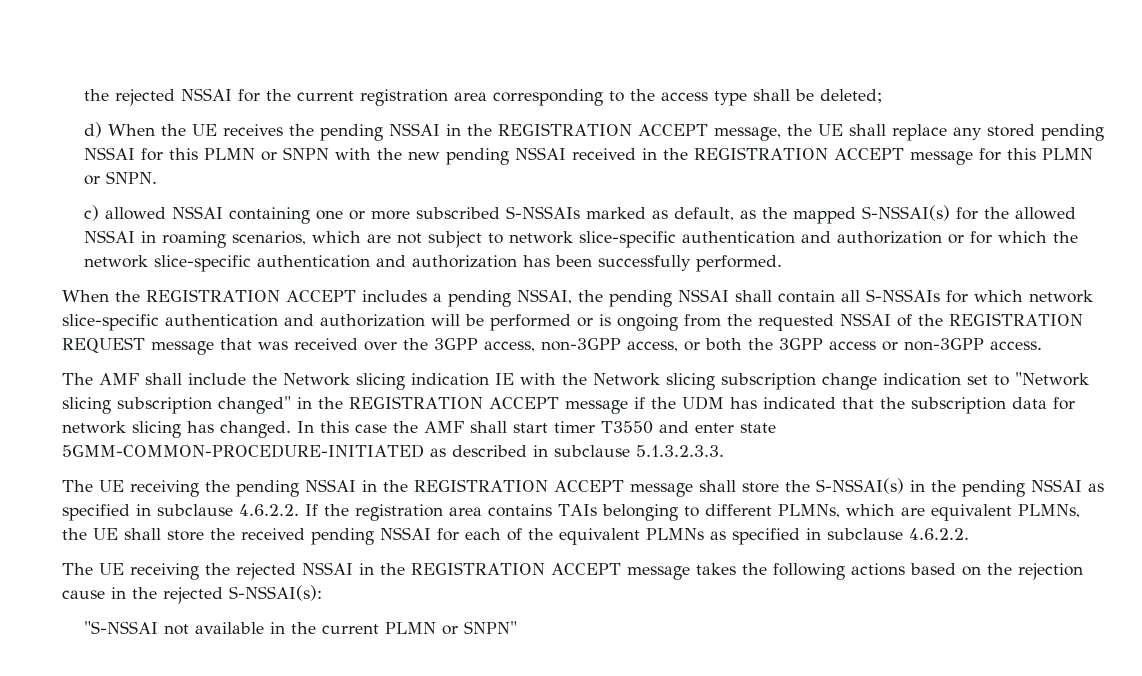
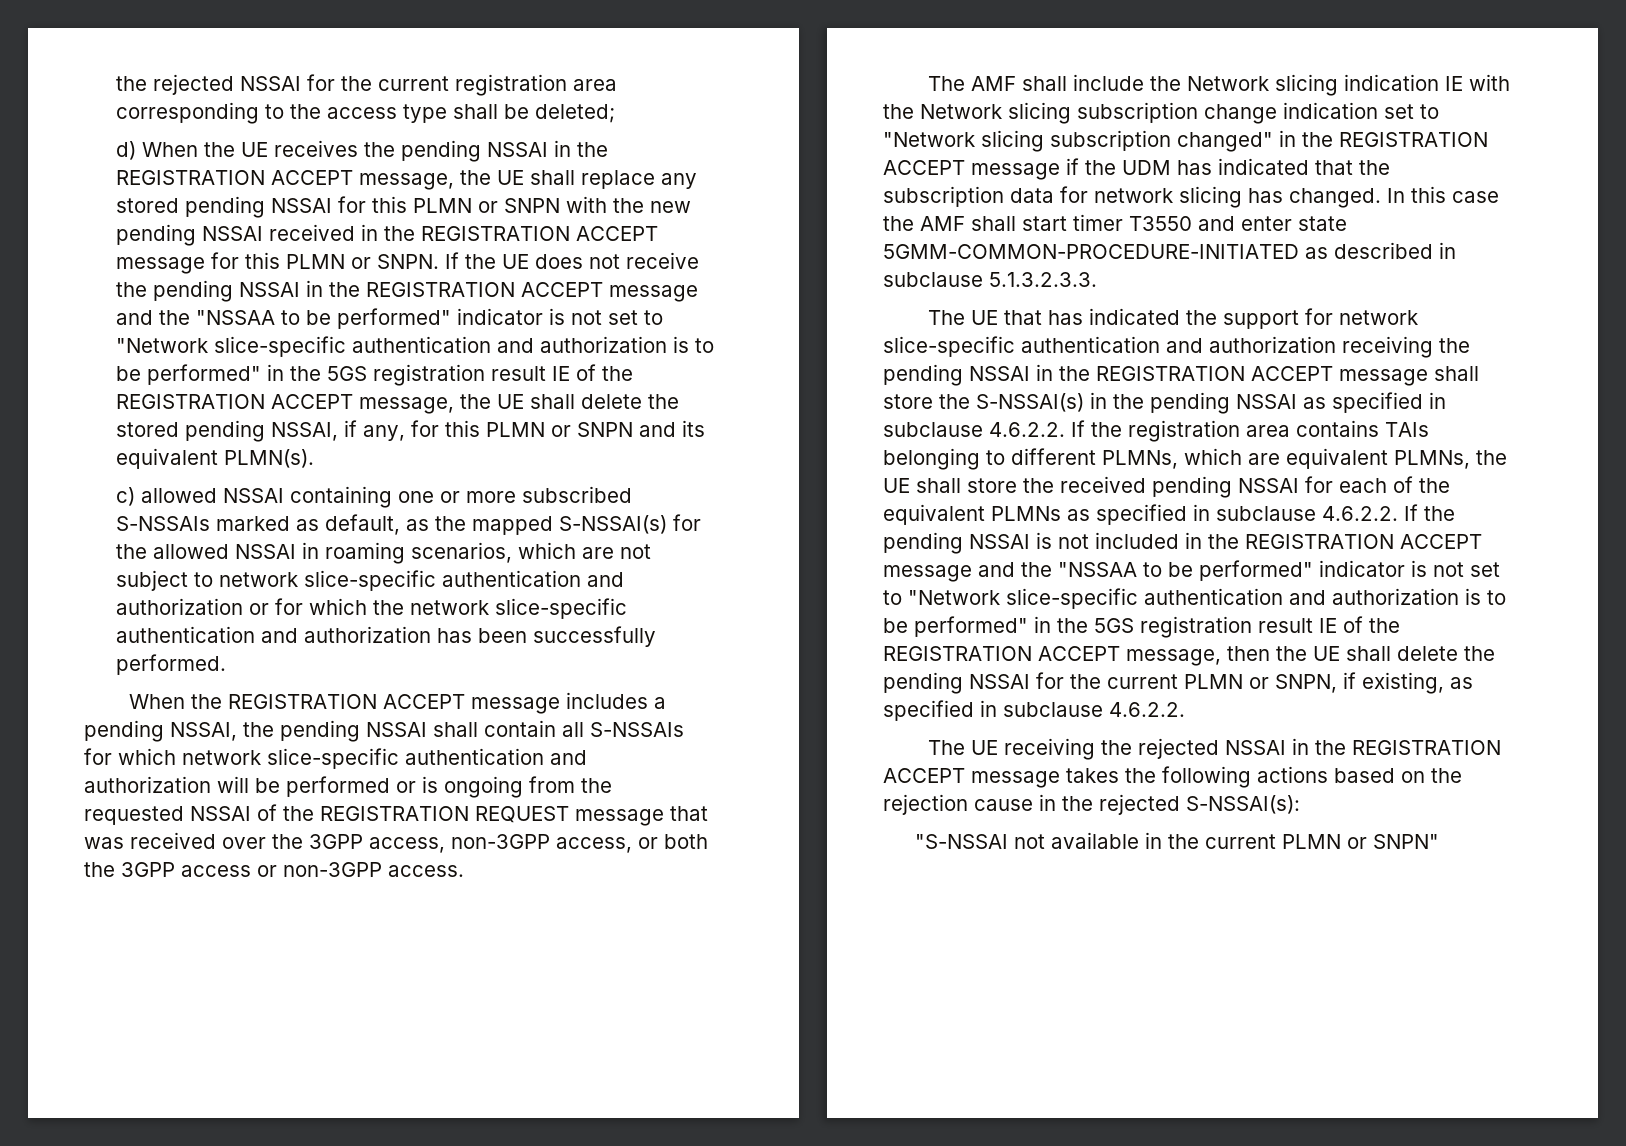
+ If the UE does not receive the pending NSSAI in the REGISTRATION ACCEPT message and the "NSSAA to be performed" indicator is not set to "Network slice-specific authentication and authorization is to be performed" in the 5GS registration result IE of the REGISTRATION ACCEPT message, the UE shall delete the stored pending NSSAI, if any, for this PLMN or SNPN and its equivalent PLMN(s).
- When the REGISTRATION ACCEPT includes a pending NSSAI, the pending NSSAI shall contain all S-NSSAIs for which network slice-specific authentication and authorization will be performed or is ongoing from the requested NSSAI of the REGISTRATION REQUEST message that was received over the 3GPP access, non-3GPP access, or both the 3GPP access or non-3GPP access.
+ When the REGISTRATION ACCEPT message includes a pending NSSAI, the pending NSSAI shall contain all S-NSSAIs for which network slice-specific authentication and authorization will be performed or is ongoing from the requested NSSAI of the REGISTRATION REQUEST message that was received over the 3GPP access, non-3GPP access, or both the 3GPP access or non-3GPP access.
- The UE receiving the pending NSSAI in the REGISTRATION ACCEPT message shall store the S-NSSAI(s) in the pending NSSAI as specified in subclause 4.6.2.2. If the registration area contains TAIs belonging to different PLMNs, which are equivalent PLMNs, the UE shall store the received pending NSSAI for each of the equivalent PLMNs as specified in subclause 4.6.2.2.
+ The UE that has indicated the support for network slice-specific authentication and authorization receiving the pending NSSAI in the REGISTRATION ACCEPT message shall store the S-NSSAI(s) in the pending NSSAI as specified in subclause 4.6.2.2. If the registration area contains TAIs belonging to different PLMNs, which are equivalent PLMNs, the UE shall store the received pending NSSAI for each of the equivalent PLMNs as specified in subclause 4.6.2.2. If the pending NSSAI is not included in the REGISTRATION ACCEPT message and the "NSSAA to be performed" indicator is not set to "Network slice-specific authentication and authorization is to be performed" in the 5GS registration result IE of the REGISTRATION ACCEPT message, then the UE shall delete the pending NSSAI for the current PLMN or SNPN, if existing, as specified in subclause 4.6.2.2.

